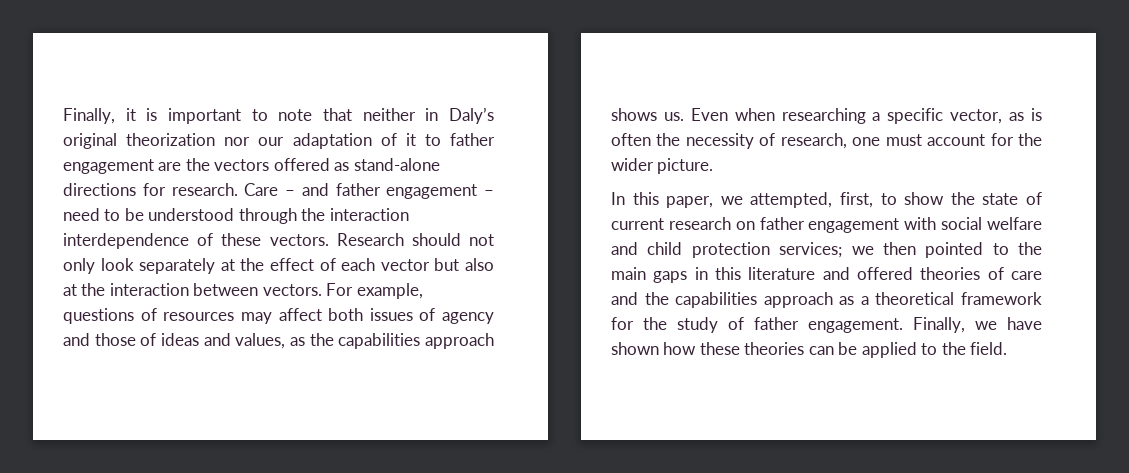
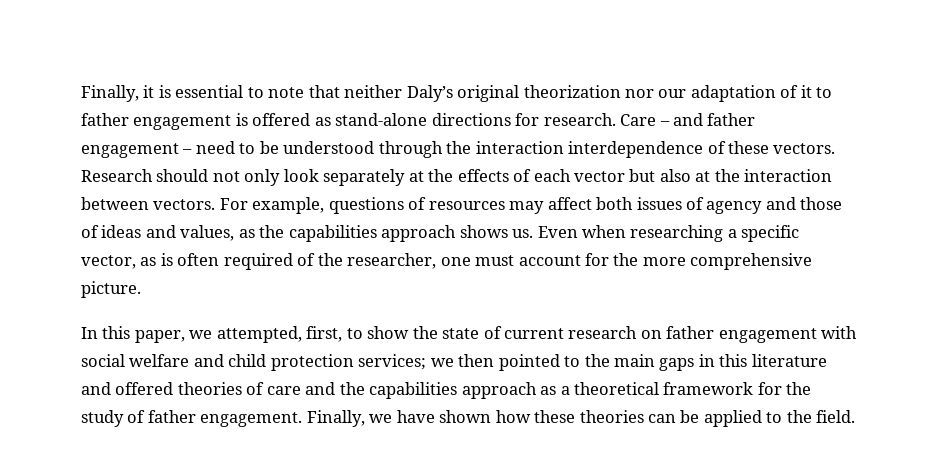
- Finally, it is important to note that neither in Daly’s original theorization nor our adaptation of it to father engagement are the vectors offered as stand-alone directions for research.
+ Finally, it is essential to note that neither Daly’s original theorization nor our adaptation of it to father engagement is offered as stand-alone directions for research.
- Research should not only look separately at the effect of each vector but also at the interaction between vectors.
+ Research should not only look separately at the effects of each vector but also at the interaction between vectors.
- Even when researching a specific vector, as is often the necessity of research, one must account for the wider picture.
+ Even when researching a specific vector, as is often required of the researcher, one must account for the more comprehensive picture.

